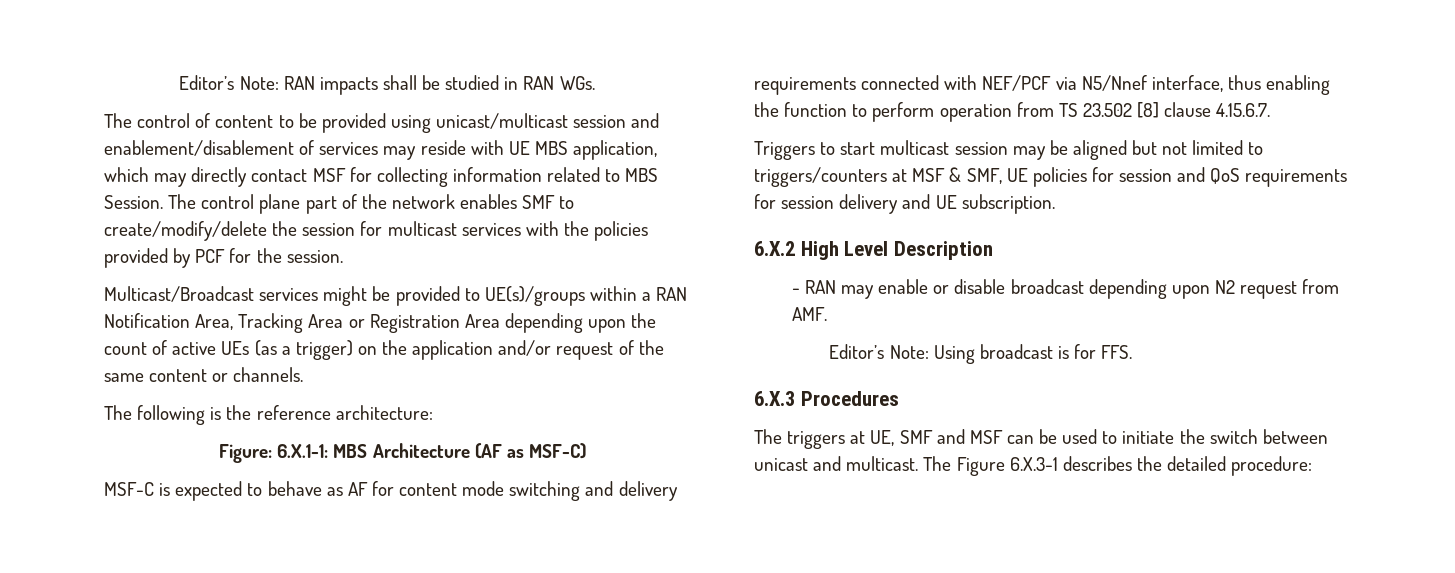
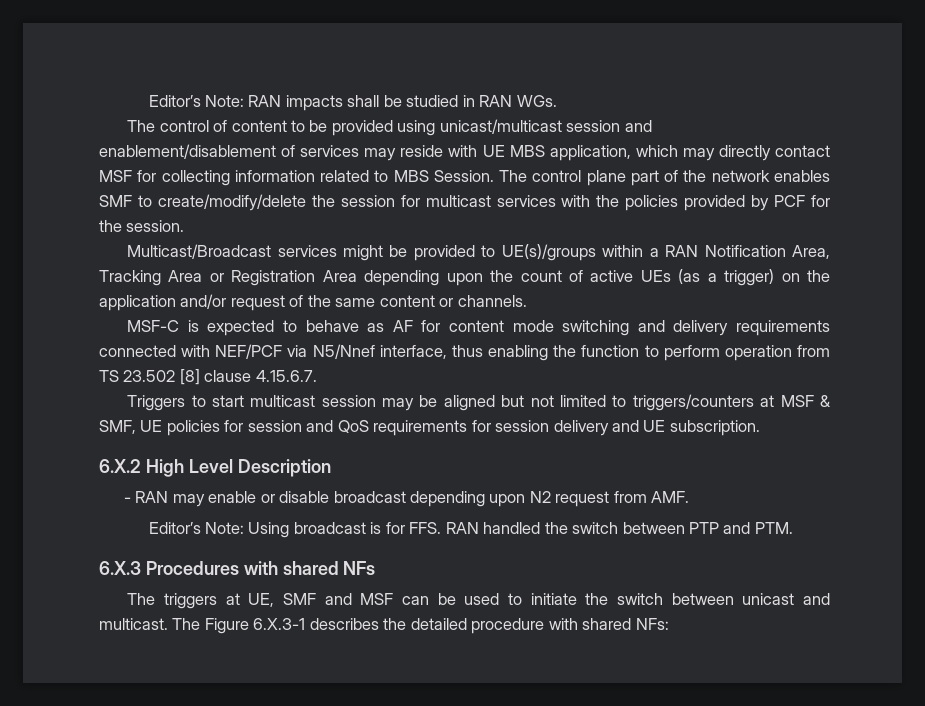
- The following is the reference architecture:
- Figure: 6.X.1-1: MBS Architecture (AF as MSF-C)
- Editor’s Note: Using broadcast is for FFS.
+ Editor’s Note: Using broadcast is for FFS. RAN handled the switch between PTP and PTM.
- 6.X.3 Procedures
+ 6.X.3 Procedures with shared NFs
- The Figure 6.X.3-1 describes the detailed procedure:
+ The Figure 6.X.3-1 describes the detailed procedure with shared NFs:

